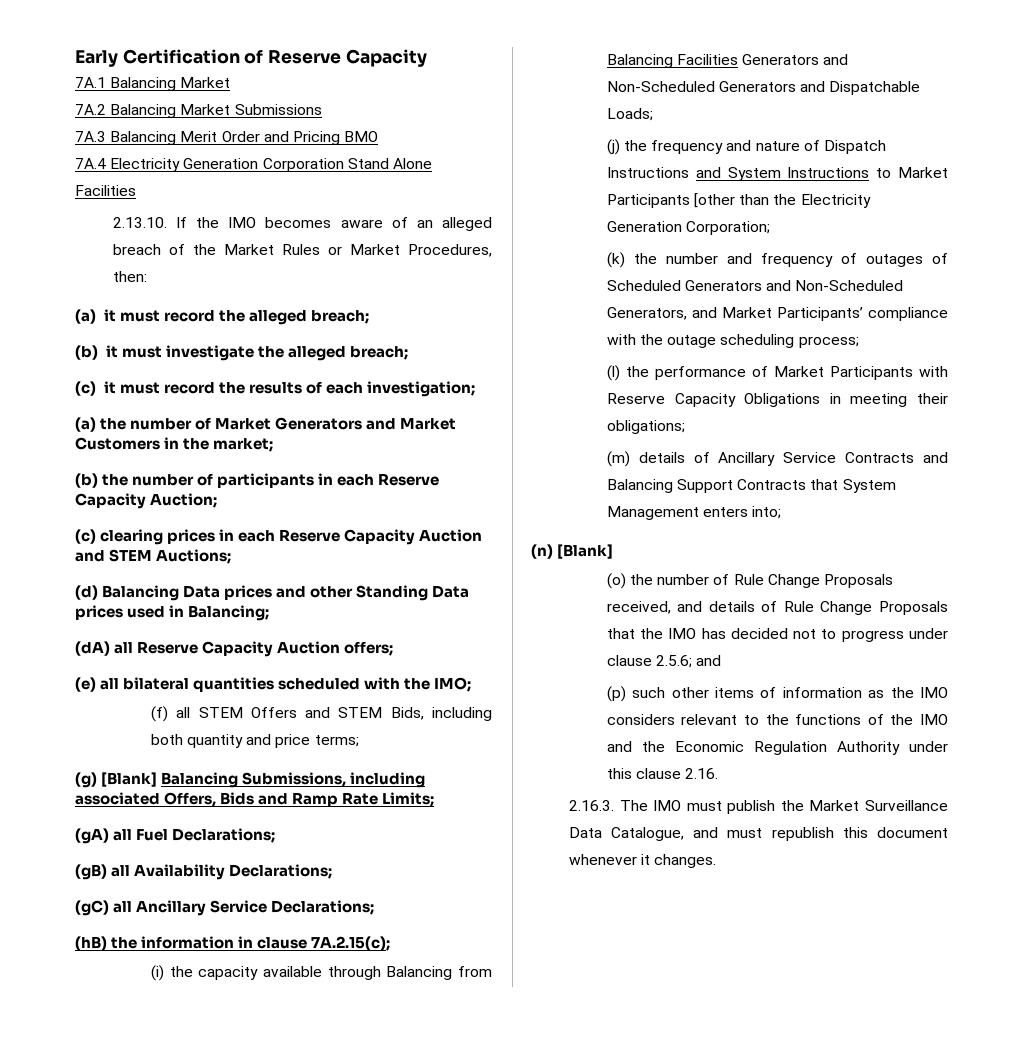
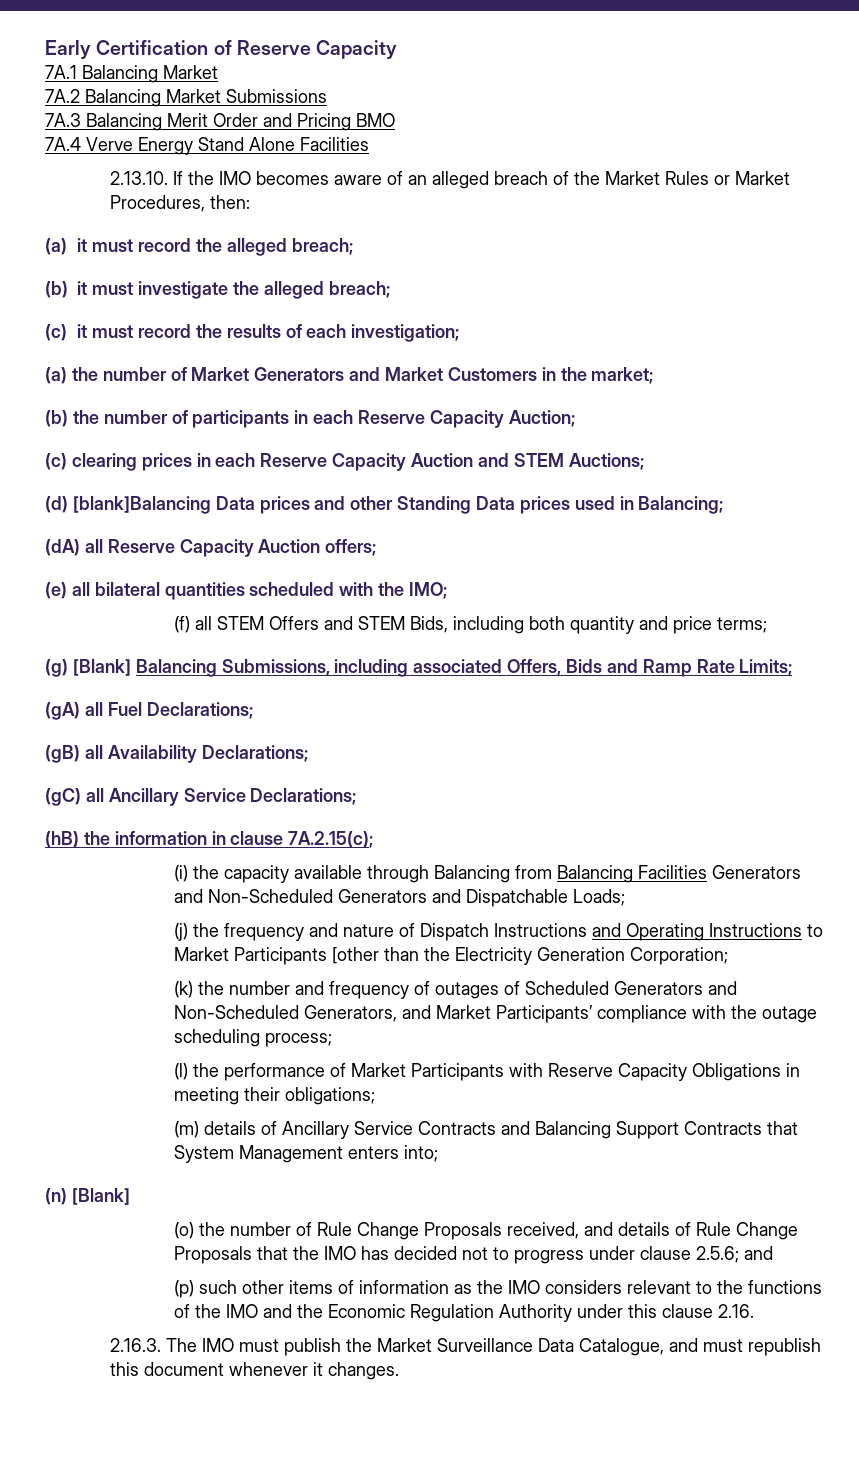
- 7A.4 Electricity Generation Corporation Stand Alone Facilities
+ 7A.4 Verve Energy Stand Alone Facilities
- (d) Balancing Data prices and other Standing Data prices used in Balancing;
+ (d) [blank]Balancing Data prices and other Standing Data prices used in Balancing;
- (j) the frequency and nature of Dispatch Instructions and System Instructions to Market Participants [other than the Electricity Generation Corporation;
+ (j) the frequency and nature of Dispatch Instructions and Operating Instructions to Market Participants [other than the Electricity Generation Corporation;

